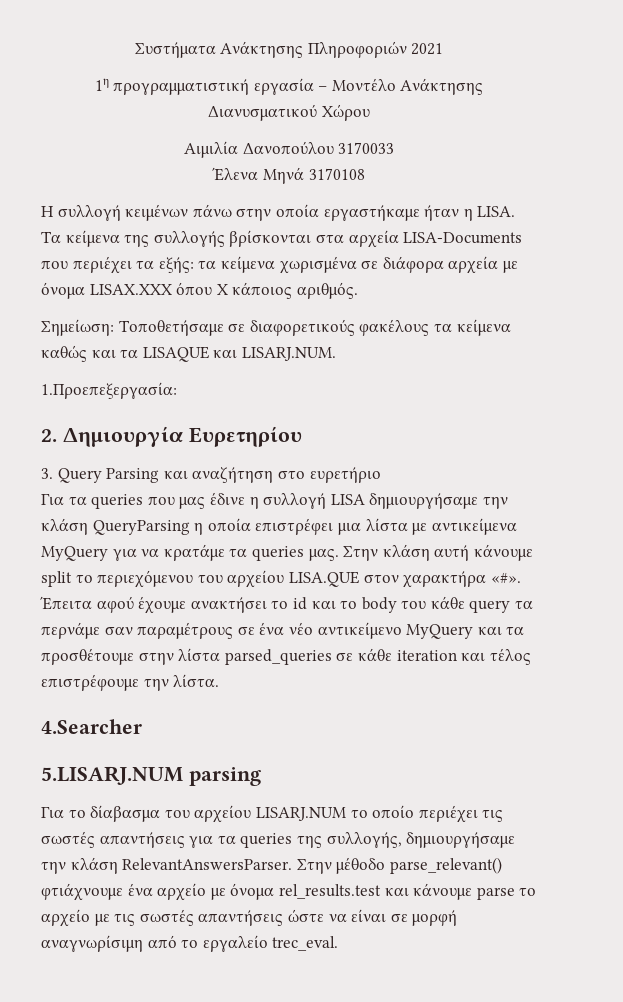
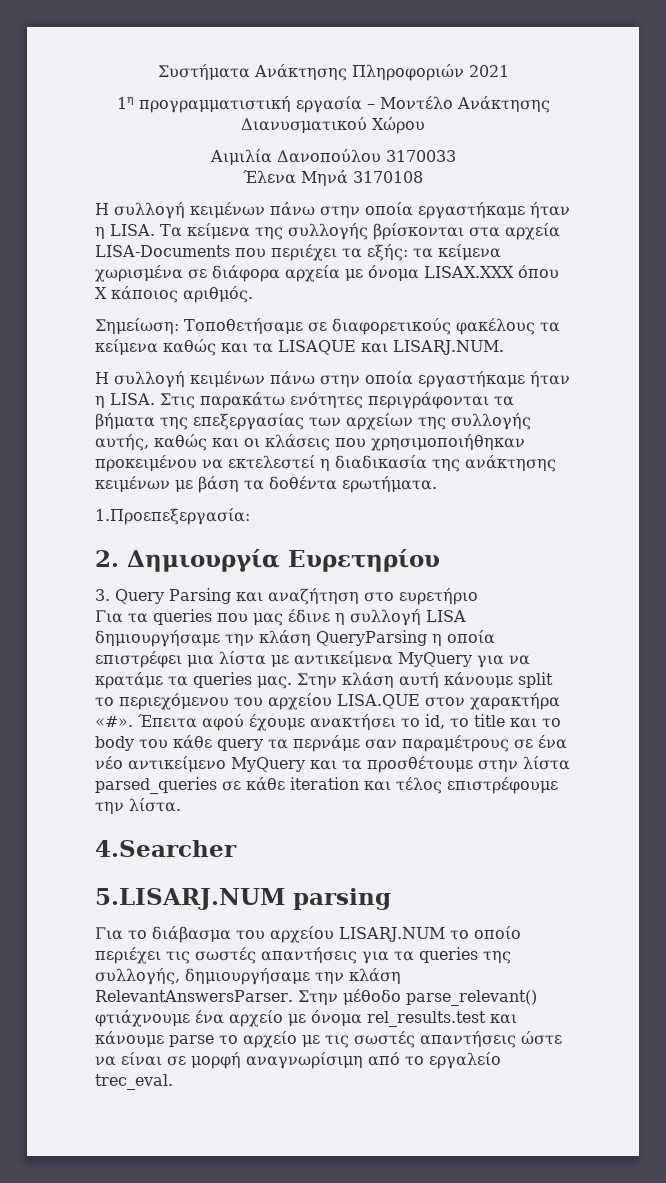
+ Η συλλογή κειμένων πάνω στην οποία εργαστήκαμε ήταν η LISA. Στις παρακάτω ενότητες περιγράφονται τα βήματα της επεξεργασίας των αρχείων της συλλογής αυτής, καθώς και οι κλάσεις που χρησιμοποιήθηκαν προκειμένου να εκτελεστεί η διαδικασία της ανάκτησης κειμένων με βάση τα δοθέντα ερωτήματα.
- Έπειτα αφού έχουμε ανακτήσει το id και το body του κάθε query τα περνάμε σαν παραμέτρους σε ένα νέο αντικείμενο MyQuery και τα προσθέτουμε στην λίστα parsed_queries σε κάθε iteration και τέλος επιστρέφουμε την λίστα.
+ Έπειτα αφού έχουμε ανακτήσει το id, το title και το body του κάθε query τα περνάμε σαν παραμέτρους σε ένα νέο αντικείμενο MyQuery και τα προσθέτουμε στην λίστα parsed_queries σε κάθε iteration και τέλος επιστρέφουμε την λίστα.
- Για το δίαβασμα του αρχείου LISARJ.NUM το οποίο περιέχει τις σωστές απαντήσεις για τα queries της συλλογής, δημιουργήσαμε την κλάση RelevantAnswersParser.
+ Για το διάβασμα του αρχείου LISARJ.NUM το οποίο περιέχει τις σωστές απαντήσεις για τα queries της συλλογής, δημιουργήσαμε την κλάση RelevantAnswersParser.

